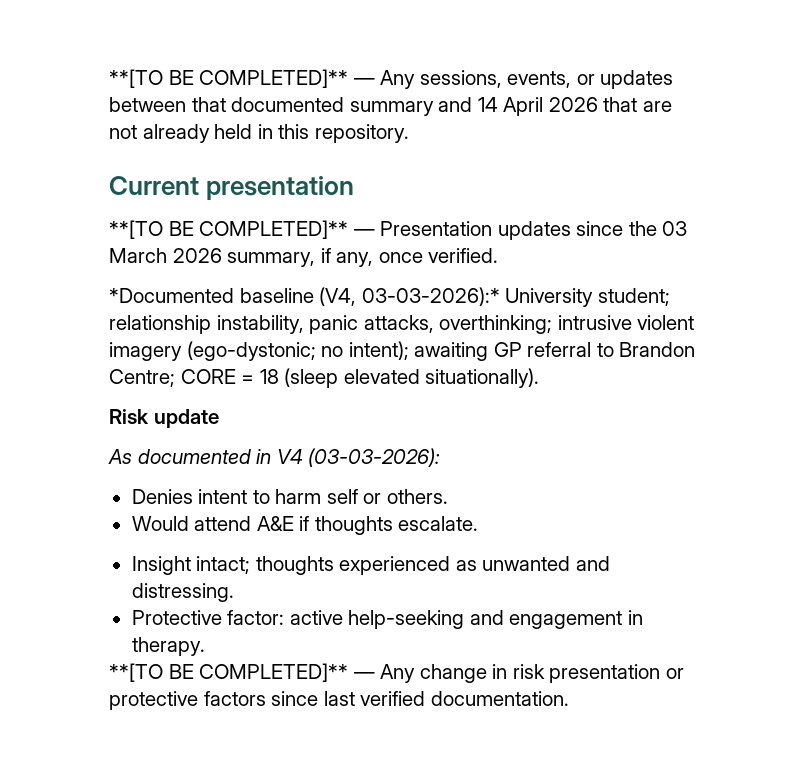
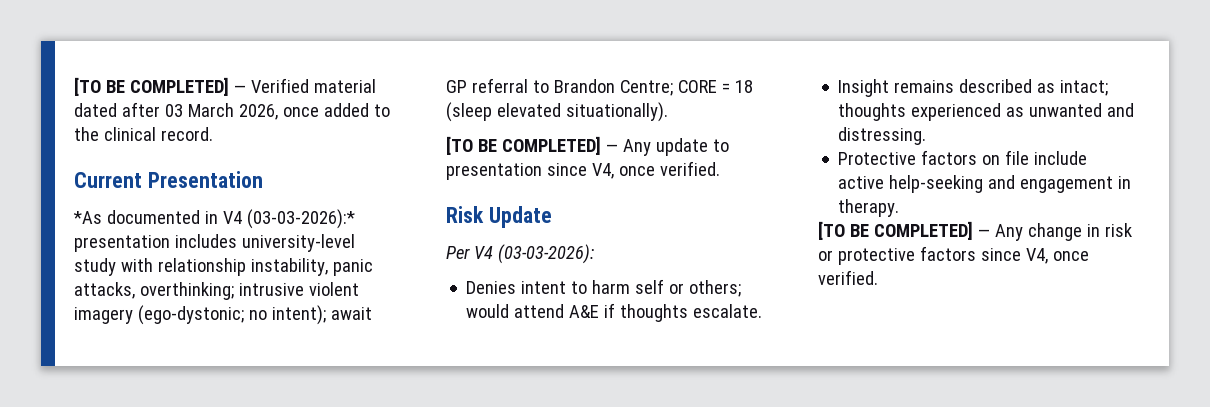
- **[TO BE COMPLETED]** — Any sessions, events, or updates between that documented summary and 14 April 2026 that are not already held in this repository.
- Current presentation
- **[TO BE COMPLETED]** — Presentation updates since the 03 March 2026 summary, if any, once verified.
- *Documented baseline (V4, 03-03-2026):* University student; relationship instability, panic attacks, overthinking; intrusive violent imagery (ego-dystonic; no intent); awaiting GP referral to Brandon Centre; CORE = 18 (sleep elevated situationally).
+ [TO BE COMPLETED] — Verified material dated after 03 March 2026, once added to the clinical record.
+ Current Presentation
+ *As documented in V4 (03-03-2026):* presentation includes university-level study with relationship instability, panic attacks, overthinking; intrusive violent imagery (ego-dystonic; no intent); await GP referral to Brandon Centre; CORE = 18 (sleep elevated situationally).
- Risk update
- As documented in V4 (03-03-2026):
+ [TO BE COMPLETED] — Any update to presentation since V4, once verified.
+ Risk Update
+ Per V4 (03-03-2026):
- Denies intent to harm self or others.
- Would attend A&E if thoughts escalate.
+ Denies intent to harm self or others; would attend A&E if thoughts escalate.
- Insight intact; thoughts experienced as unwanted and distressing.
+ Insight remains described as intact; thoughts experienced as unwanted and distressing.
- Protective factor: active help-seeking and engagement in therapy.
+ Protective factors on file include active help-seeking and engagement in therapy.
- **[TO BE COMPLETED]** — Any change in risk presentation or protective factors since last verified documentation.
+ [TO BE COMPLETED] — Any change in risk or protective factors since V4, once verified.

